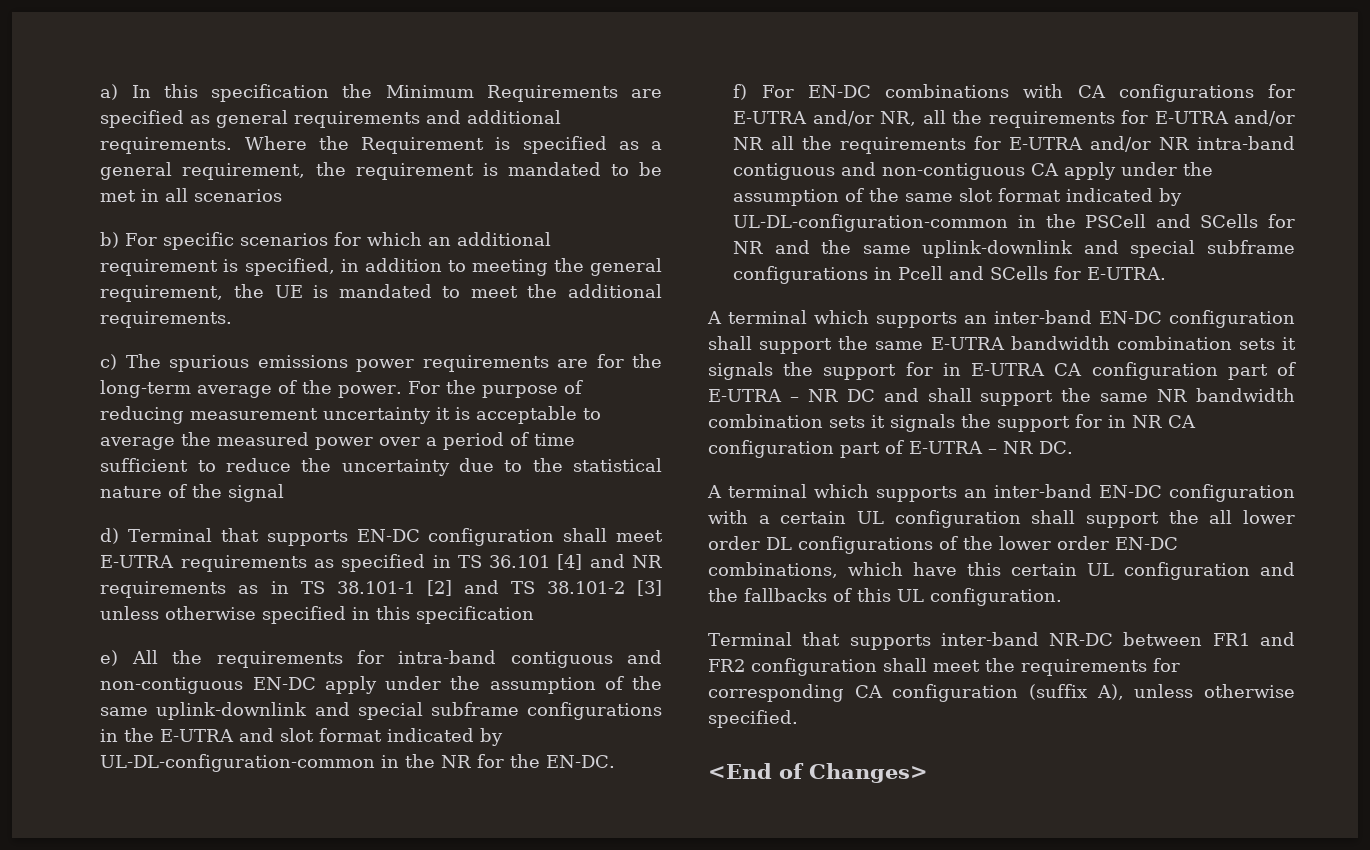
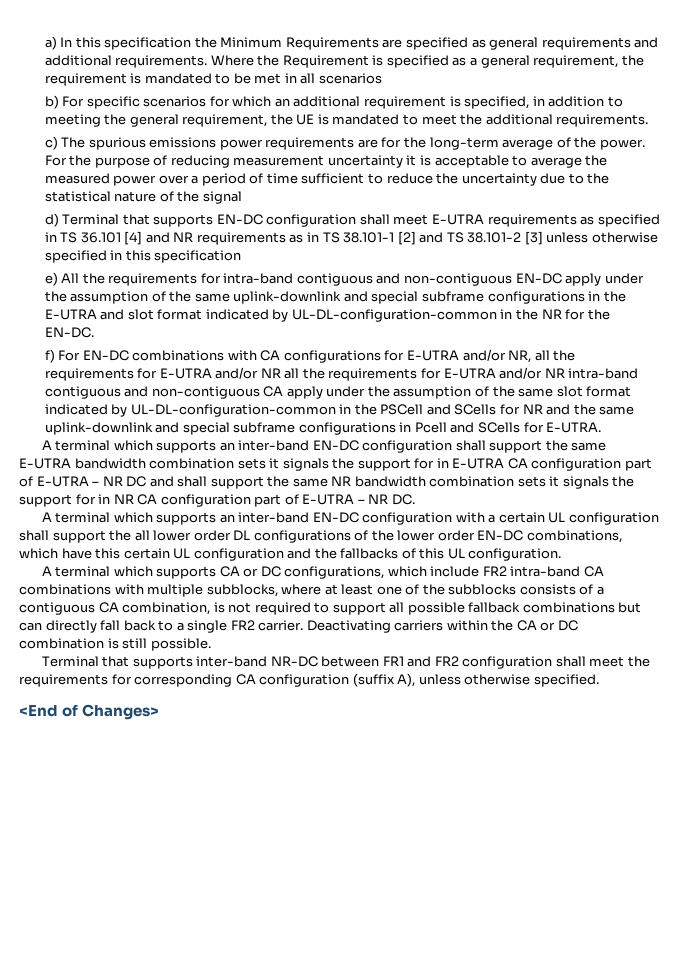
+ A terminal which supports CA or DC configurations, which include FR2 intra-band CA combinations with multiple subblocks, where at least one of the subblocks consists of a contiguous CA combination, is not required to support all possible fallback combinations but can directly fall back to a single FR2 carrier. Deactivating carriers within the CA or DC combination is still possible.

